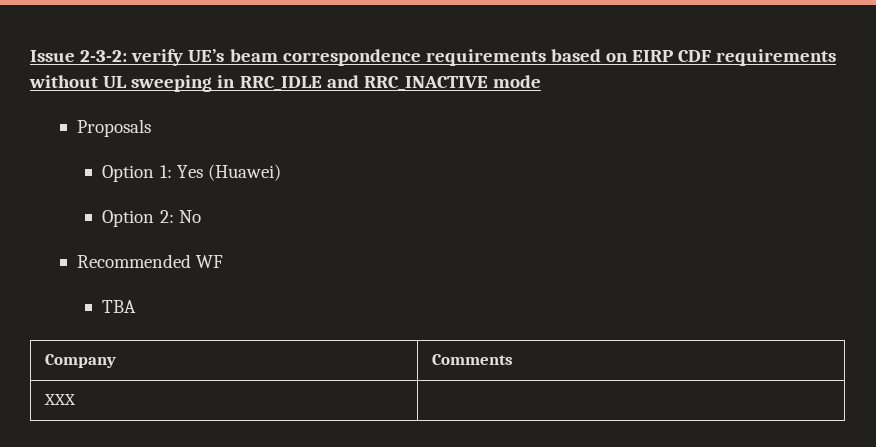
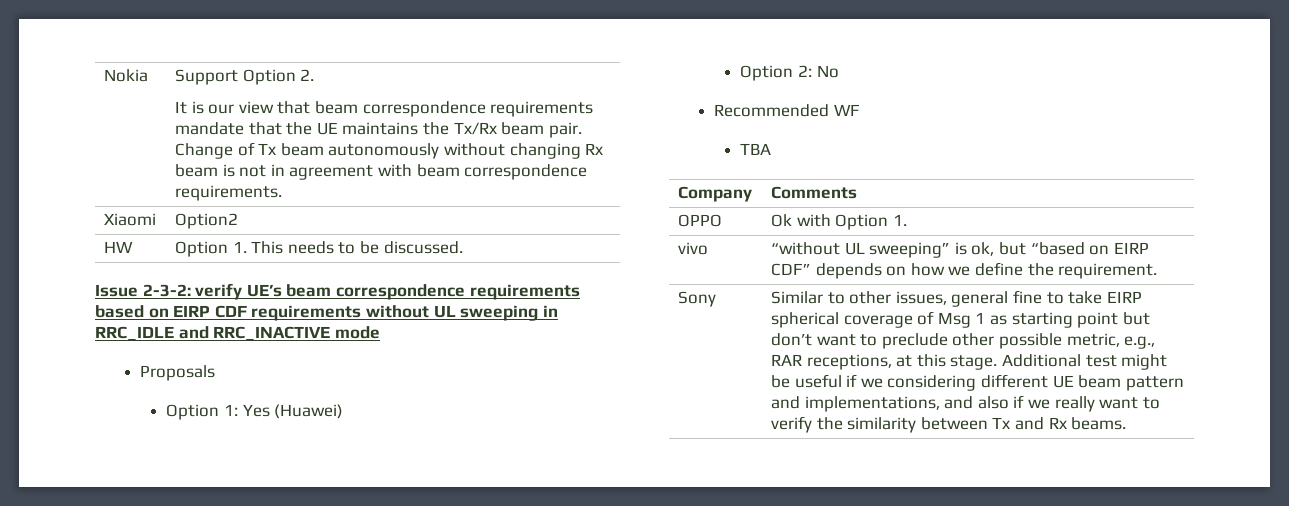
+ Nokia | Support Option 2.
+ It is our view that beam correspondence requirements mandate that the UE maintains the Tx/Rx beam pair. Change of Tx beam autonomously without changing Rx beam is not in agreement with beam correspondence requirements.
+ Xiaomi | Option2
+ HW | Option 1. This needs to be discussed.
- XXX |
+ OPPO | Ok with Option 1.
+ vivo | “without UL sweeping” is ok, but “based on EIRP CDF” depends on how we define the requirement.
+ Sony | Similar to other issues, general fine to take EIRP spherical coverage of Msg 1 as starting point but don’t want to preclude other possible metric, e.g., RAR receptions, at this stage. Additional test might be useful if we considering different UE beam pattern and implementations, and also if we really want to verify the similarity between Tx and Rx beams.

